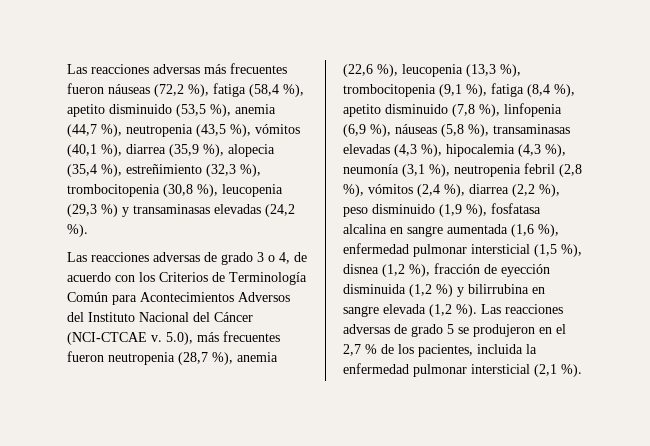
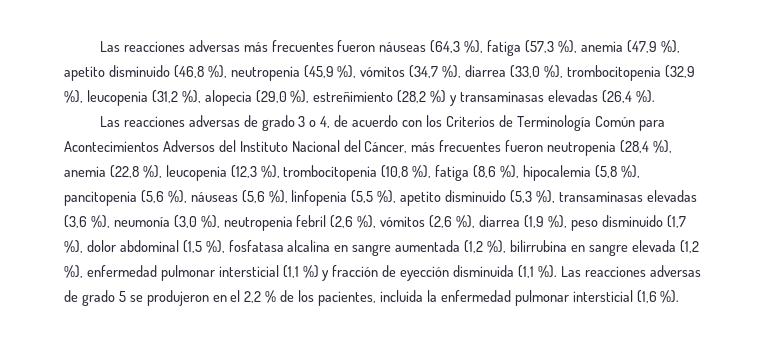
- Las reacciones adversas más frecuentes fueron náuseas (72,2 %), fatiga (58,4 %), apetito disminuido (53,5 %), anemia (44,7 %), neutropenia (43,5 %), vómitos (40,1 %), diarrea (35,9 %), alopecia (35,4 %), estreñimiento (32,3 %), trombocitopenia (30,8 %), leucopenia (29,3 %) y transaminasas elevadas (24,2 %).
+ Las reacciones adversas más frecuentes fueron náuseas (64,3 %), fatiga (57,3 %), anemia (47,9 %), apetito disminuido (46,8 %), neutropenia (45,9 %), vómitos (34,7 %), diarrea (33,0 %), trombocitopenia (32,9 %), leucopenia (31,2 %), alopecia (29,0 %), estreñimiento (28,2 %) y transaminasas elevadas (26,4 %).
- Las reacciones adversas de grado 3 o 4, de acuerdo con los Criterios de Terminología Común para Acontecimientos Adversos del Instituto Nacional del Cáncer (NCI-CTCAE v. 5.0), más frecuentes fueron neutropenia (28,7 %), anemia (22,6 %), leucopenia (13,3 %), trombocitopenia (9,1 %), fatiga (8,4 %), apetito disminuido (7,8 %), linfopenia (6,9 %), náuseas (5,8 %), transaminasas elevadas (4,3 %), hipocalemia (4,3 %), neumonía (3,1 %), neutropenia febril (2,8 %), vómitos (2,4 %), diarrea (2,2 %), peso disminuido (1,9 %), fosfatasa alcalina en sangre aumentada (1,6 %), enfermedad pulmonar intersticial (1,5 %), disnea (1,2 %), fracción de eyección disminuida (1,2 %) y bilirrubina en sangre elevada (1,2 %).
+ Las reacciones adversas de grado 3 o 4, de acuerdo con los Criterios de Terminología Común para Acontecimientos Adversos del Instituto Nacional del Cáncer, más frecuentes fueron neutropenia (28,4 %), anemia (22,8 %), leucopenia (12,3 %), trombocitopenia (10,8 %), fatiga (8,6 %), hipocalemia (5,8 %), pancitopenia (5,6 %), náuseas (5,6 %), linfopenia (5,5 %), apetito disminuido (5,3 %), transaminasas elevadas (3,6 %), neumonía (3,0 %), neutropenia febril (2,6 %), vómitos (2,6 %), diarrea (1,9 %), peso disminuido (1,7 %), dolor abdominal (1,5 %), fosfatasa alcalina en sangre aumentada (1,2 %), bilirrubina en sangre elevada (1,2 %), enfermedad pulmonar intersticial (1,1 %) y fracción de eyección disminuida (1,1 %).
- Las reacciones adversas de grado 5 se produjeron en el 2,7 % de los pacientes, incluida la enfermedad pulmonar intersticial (2,1 %).
+ Las reacciones adversas de grado 5 se produjeron en el 2,2 % de los pacientes, incluida la enfermedad pulmonar intersticial (1,6 %).

